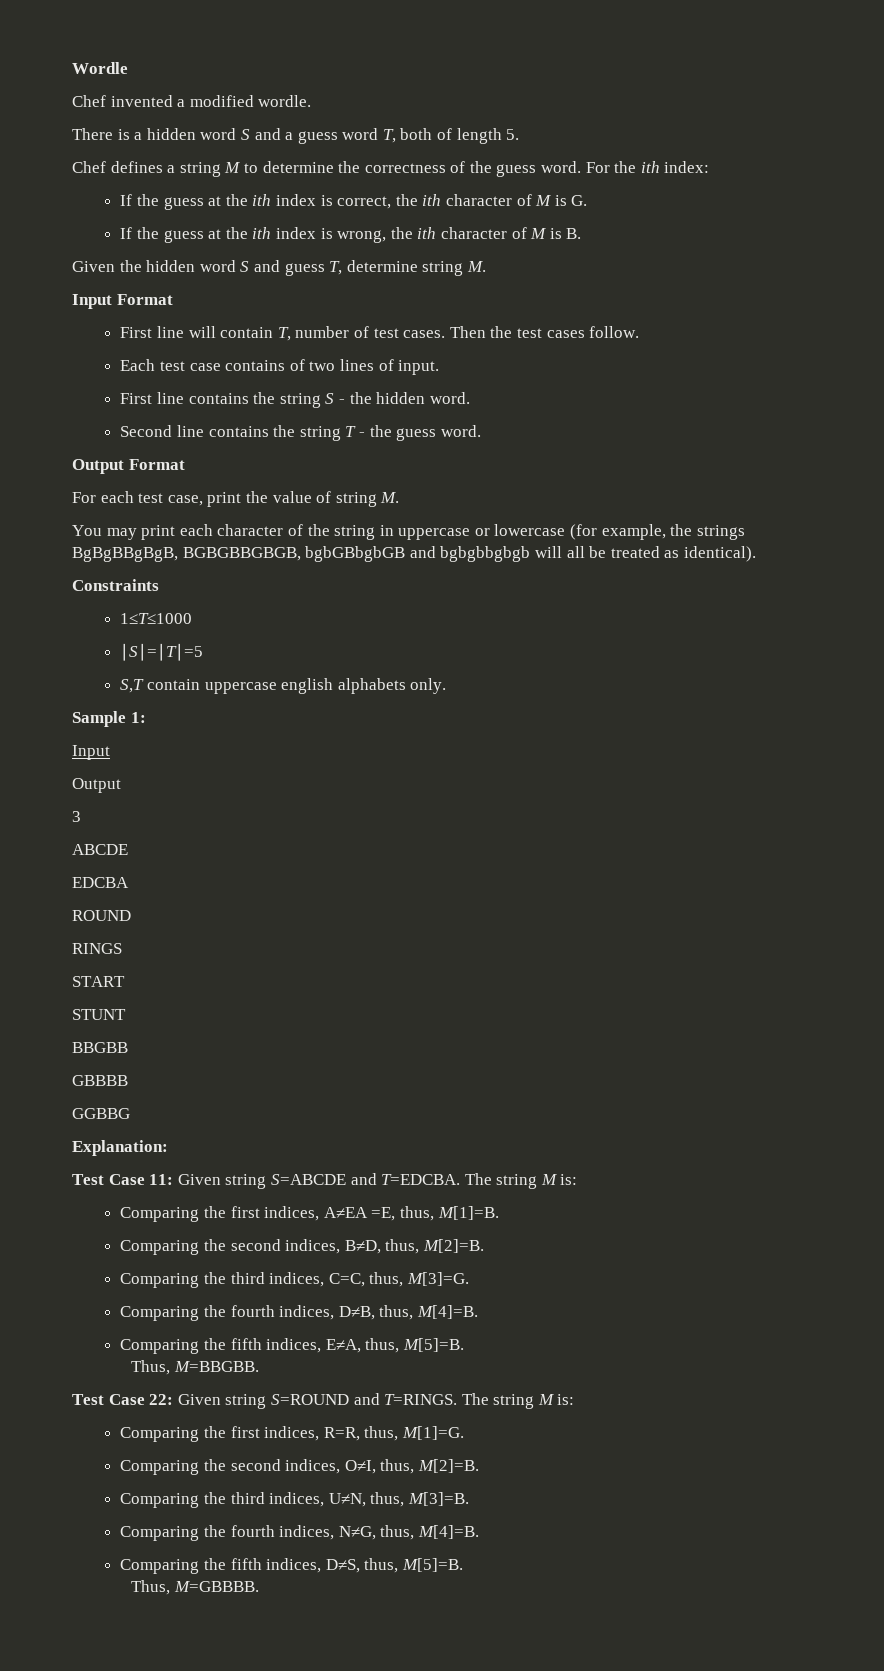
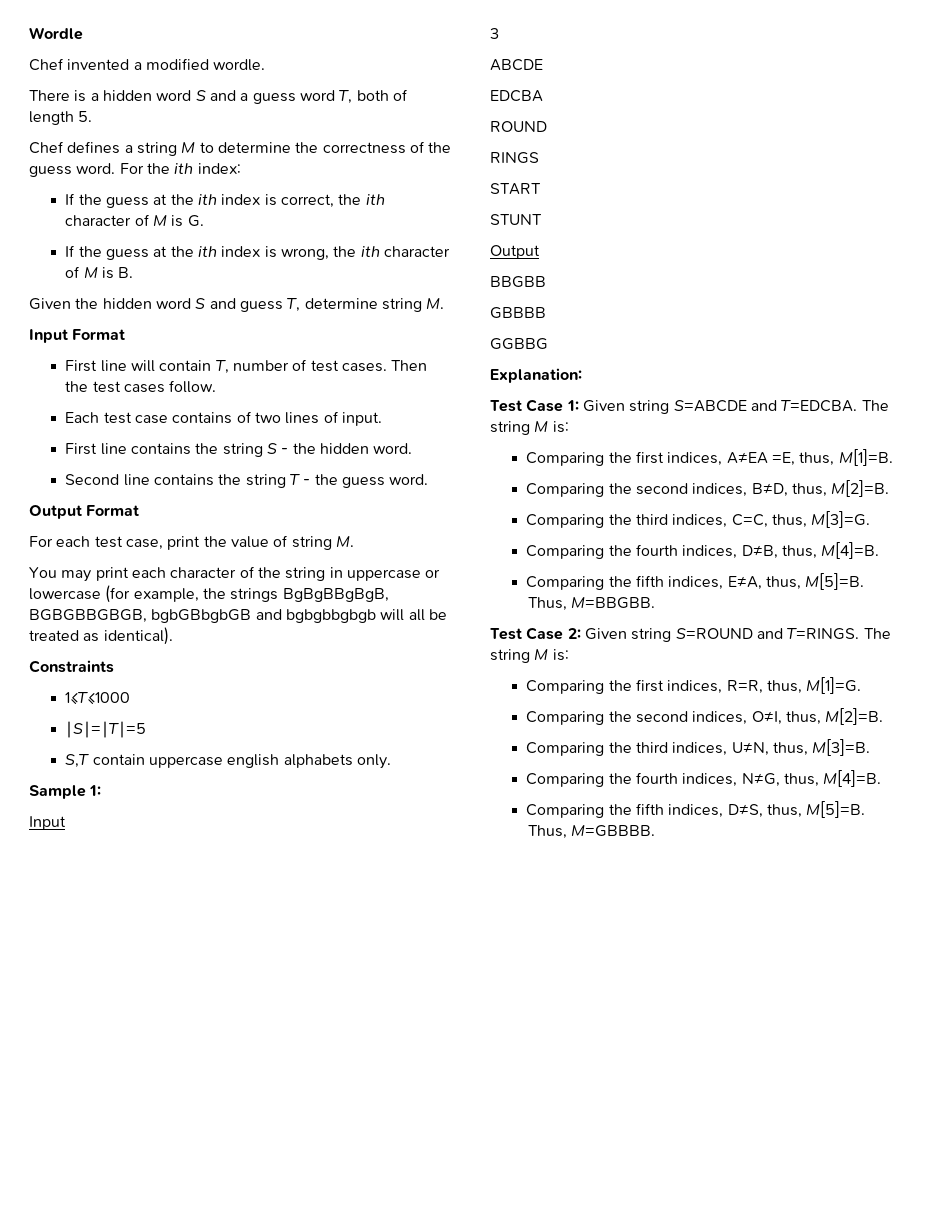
  Sample 1:
  Input
- Output
  STUNT
+ Output
- Test Case 11: Given string S=ABCDE and T=EDCBA.
+ Test Case 1: Given string S=ABCDE and T=EDCBA.
- Test Case 22: Given string S=ROUND and T=RINGS.
+ Test Case 2: Given string S=ROUND and T=RINGS.

